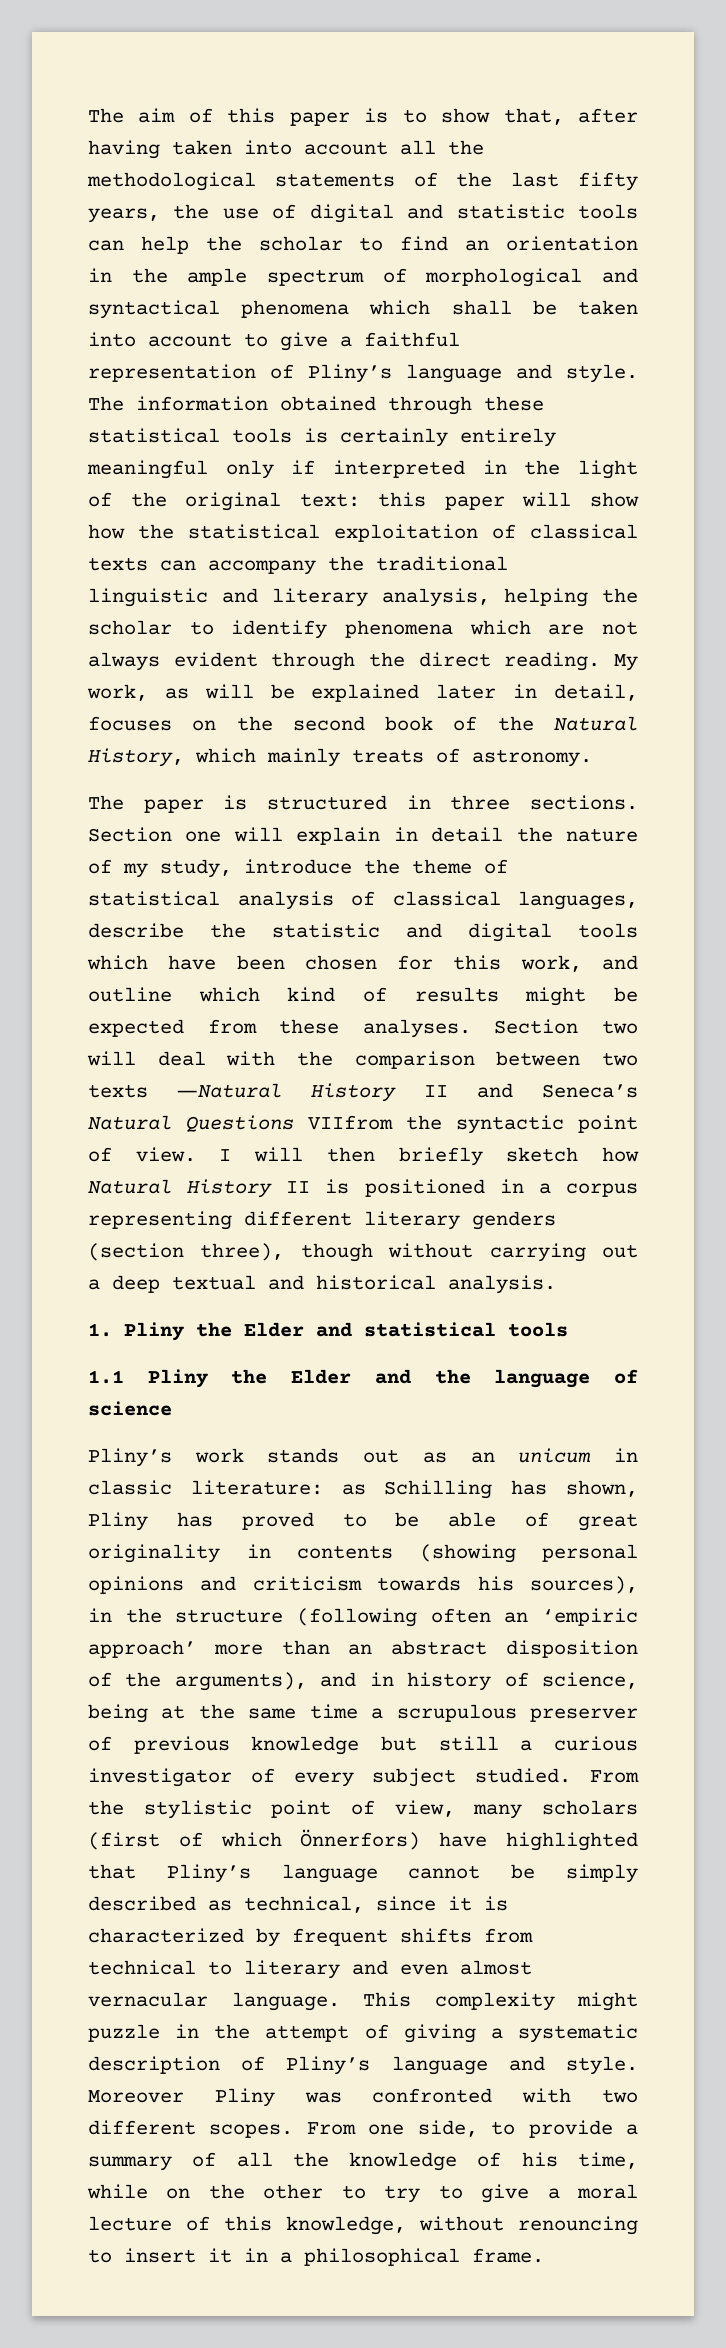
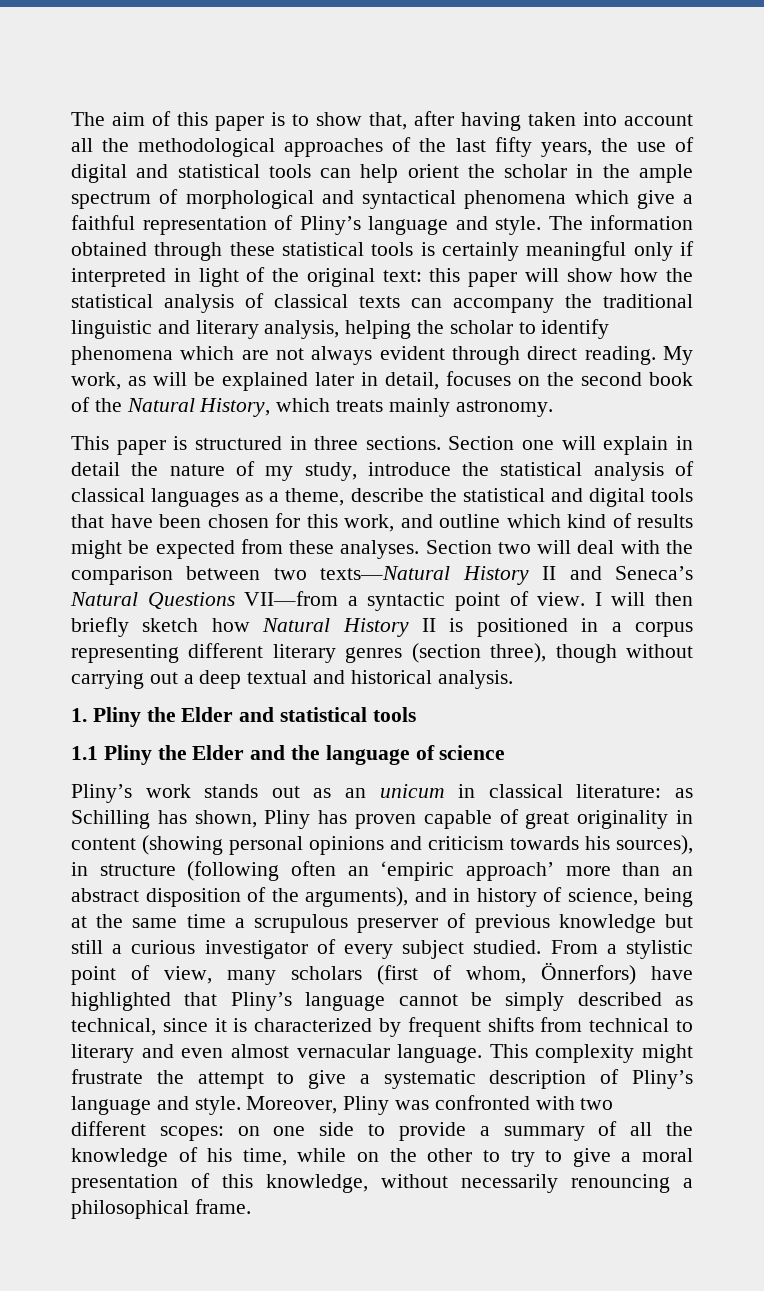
- The aim of this paper is to show that, after having taken into account all the methodological statements of the last fifty years, the use of digital and statistic tools can help the scholar to find an orientation in the ample spectrum of morphological and syntactical phenomena which shall be taken into account to give a faithful representation of Pliny’s language and style.
+ The aim of this paper is to show that, after having taken into account all the methodological approaches of the last fifty years, the use of digital and statistical tools can help orient the scholar in the ample spectrum of morphological and syntactical phenomena which give a faithful representation of Pliny’s language and style.
- The information obtained through these statistical tools is certainly entirely meaningful only if interpreted in the light of the original text: this paper will show how the statistical exploitation of classical texts can accompany the traditional linguistic and literary analysis, helping the scholar to identify phenomena which are not always evident through the direct reading.
+ The information obtained through these statistical tools is certainly meaningful only if interpreted in light of the original text: this paper will show how the statistical analysis of classical texts can accompany the traditional linguistic and literary analysis, helping the scholar to identify phenomena which are not always evident through direct reading.
- My work, as will be explained later in detail, focuses on the second book of the Natural History, which mainly treats of astronomy.
+ My work, as will be explained later in detail, focuses on the second book of the Natural History, which treats mainly astronomy.
- The paper is structured in three sections.
+ This paper is structured in three sections.
- Section one will explain in detail the nature of my study, introduce the theme of statistical analysis of classical languages, describe the statistic and digital tools which have been chosen for this work, and outline which kind of results might be expected from these analyses.
+ Section one will explain in detail the nature of my study, introduce the statistical analysis of classical languages as a theme, describe the statistical and digital tools that have been chosen for this work, and outline which kind of results might be expected from these analyses.
- Section two will deal with the comparison between two texts ―Natural History II and Seneca’s Natural Questions VIIfrom the syntactic point of view.
+ Section two will deal with the comparison between two texts—Natural History II and Seneca’s Natural Questions VII—from a syntactic point of view.
- I will then briefly sketch how Natural History II is positioned in a corpus representing different literary genders (section three), though without carrying out a deep textual and historical analysis.
+ I will then briefly sketch how Natural History II is positioned in a corpus representing different literary genres (section three), though without carrying out a deep textual and historical analysis.
- Pliny’s work stands out as an unicum in classic literature:
+ Pliny’s work stands out as an unicum in classical literature:
- as Schilling has shown, Pliny has proved to be able of great originality in contents (showing personal opinions and criticism towards his sources), in the structure (following often an ‘empiric approach’ more than an abstract disposition of the arguments), and in history of science, being at the same time a scrupulous preserver of previous knowledge but still a curious investigator of every subject studied.
+ as Schilling has shown, Pliny has proven capable of great originality in content (showing personal opinions and criticism towards his sources), in structure (following often an ‘empiric approach’ more than an abstract disposition of the arguments), and in history of science, being at the same time a scrupulous preserver of previous knowledge but still a curious investigator of every subject studied.
- From the stylistic point of view, many scholars (first of which Önnerfors) have highlighted that Pliny’s language cannot be simply described as technical, since it is characterized by frequent shifts from technical to literary and even almost vernacular language.
+ From a stylistic point of view, many scholars (first of whom, Önnerfors) have highlighted that Pliny’s language cannot be simply described as technical, since it is characterized by frequent shifts from technical to literary and even almost vernacular language.
- This complexity might puzzle in the attempt of giving a systematic description of Pliny’s language and style.
+ This complexity might frustrate the attempt to give a systematic description of Pliny’s language and style.
- Moreover Pliny was confronted with two different scopes. From one side, to provide a summary of all the knowledge of his time, while on the other to try to give a moral lecture of this knowledge, without renouncing to insert it in a philosophical frame.
+ Moreover, Pliny was confronted with two different scopes: on one side to provide a summary of all the knowledge of his time, while on the other to try to give a moral presentation of this knowledge, without necessarily renouncing a philosophical frame.

